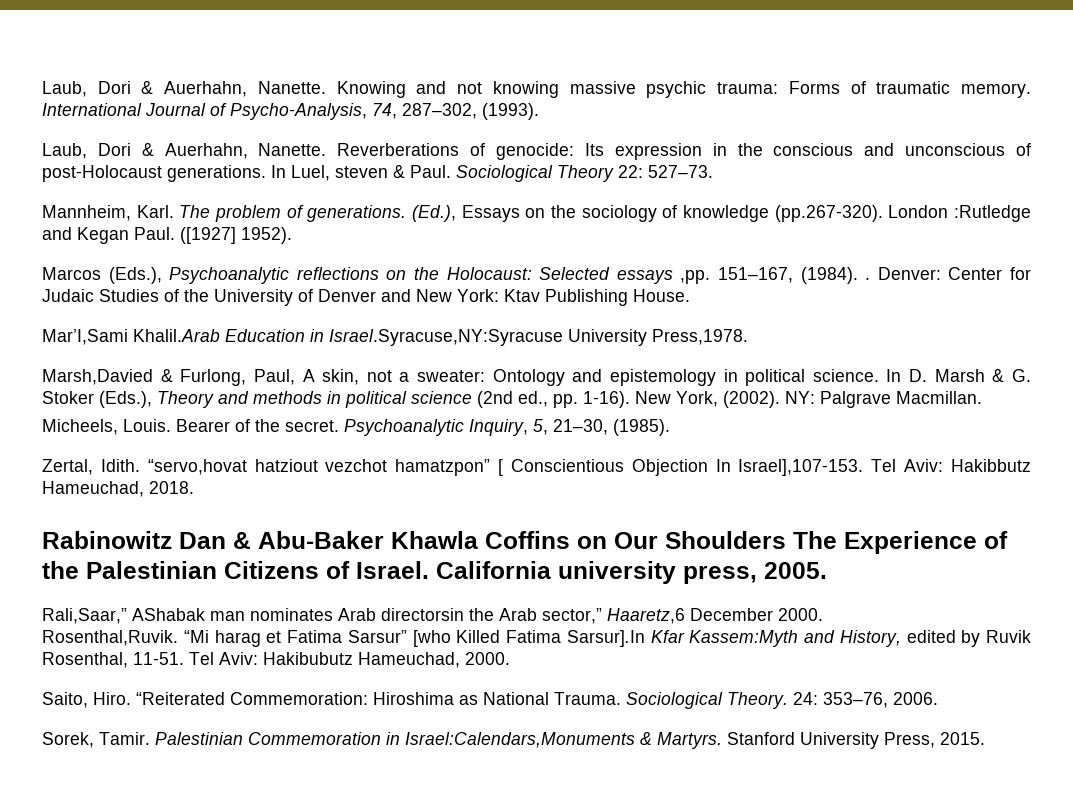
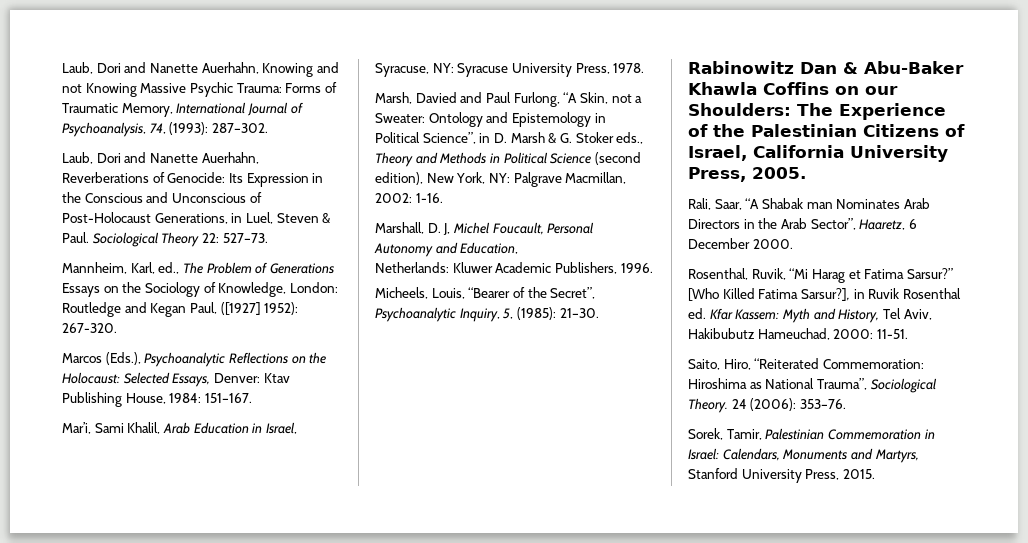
- Laub, Dori & Auerhahn, Nanette. Knowing and not knowing massive psychic trauma: Forms of traumatic memory. International Journal of Psycho-Analysis, 74, 287–302, (1993).
- Laub, Dori & Auerhahn, Nanette. Reverberations of genocide: Its expression in the conscious and unconscious of post-Holocaust generations. In Luel, steven & Paul.
+ Laub, Dori and Nanette Auerhahn, Knowing and not Knowing Massive Psychic Trauma: Forms of Traumatic Memory, International Journal of Psychoanalysis, 74, (1993): 287–302.
+ Laub, Dori and Nanette Auerhahn, Reverberations of Genocide: Its Expression in the Conscious and Unconscious of Post-Holocaust Generations, in Luel, Steven & Paul.
- Mannheim, Karl. The problem of generations. (Ed.), Essays on the sociology of knowledge (pp.267-320). London :Rutledge and Kegan Paul. ([1927] 1952).
+ Mannheim, Karl, ed., The Problem of Generations Essays on the Sociology of Knowledge, London: Routledge and Kegan Paul, ([1927] 1952): 267-320.
- Marcos (Eds.), Psychoanalytic reflections on the Holocaust: Selected essays ,pp. 151–167, (1984). . Denver: Center for Judaic Studies of the University of Denver and New York: Ktav Publishing House.
- Mar’I,Sami Khalil.Arab Education in Israel.Syracuse,NY:Syracuse University Press,1978.
- Marsh,Davied & Furlong, Paul, A skin, not a sweater: Ontology and epistemology in political science. In D. Marsh & G. Stoker (Eds.), Theory and methods in political science (2nd ed., pp. 1-16). New York, (2002). NY: Palgrave Macmillan.
+ Marcos (Eds.), Psychoanalytic Reflections on the Holocaust: Selected Essays, Denver: Ktav Publishing House, 1984: 151–167.
+ Mar’i, Sami Khalil, Arab Education in Israel, Syracuse, NY: Syracuse University Press, 1978.
+ Marsh, Davied and Paul Furlong, “A Skin, not a Sweater: Ontology and Epistemology in Political Science”, in D. Marsh & G. Stoker eds., Theory and Methods in Political Science (second edition), New York, NY: Palgrave Macmillan, 2002: 1-16.
+ Marshall, D. J, Michel Foucault, Personal Autonomy and Education,
+ Netherlands: Kluwer Academic Publishers, 1996.
- Micheels, Louis. Bearer of the secret. Psychoanalytic Inquiry, 5, 21–30, (1985).
- Zertal, Idith. “servo,hovat hatziout vezchot hamatzpon” [ Conscientious Objection In Israel],107-153. Tel Aviv: Hakibbutz Hameuchad, 2018.
+ Micheels, Louis, “Bearer of the Secret”, Psychoanalytic Inquiry, 5, (1985): 21–30.
- Rabinowitz Dan & Abu-Baker Khawla Coffins on Our Shoulders The Experience of the Palestinian Citizens of Israel. California university press, 2005.
- Rali,Saar,” AShabak man nominates Arab directorsin the Arab sector,” Haaretz,6 December 2000.
- Rosenthal,Ruvik. “Mi harag et Fatima Sarsur” [who Killed Fatima Sarsur].In Kfar Kassem:Myth and History, edited by Ruvik Rosenthal, 11-51. Tel Aviv: Hakibubutz Hameuchad, 2000.
+ Rabinowitz Dan & Abu-Baker Khawla Coffins on our Shoulders: The Experience of the Palestinian Citizens of Israel, California University Press, 2005.
+ Rali, Saar, “A Shabak man Nominates Arab Directors in the Arab Sector”, Haaretz, 6 December 2000.
+ Rosenthal, Ruvik, “Mi Harag et Fatima Sarsur?” [Who Killed Fatima Sarsur?], in Ruvik Rosenthal ed. Kfar Kassem: Myth and History, Tel Aviv, Hakibubutz Hameuchad, 2000: 11-51.
- Saito, Hiro. “Reiterated Commemoration: Hiroshima as National Trauma. Sociological Theory.
+ Saito, Hiro, “Reiterated Commemoration: Hiroshima as National Trauma”, Sociological Theory.
- 24: 353–76, 2006.
+ 24 (2006): 353–76.
- Sorek, Tamir. Palestinian Commemoration in Israel:Calendars,Monuments & Martyrs. Stanford University Press, 2015.
+ Sorek, Tamir, Palestinian Commemoration in Israel: Calendars, Monuments and Martyrs, Stanford University Press, 2015.

